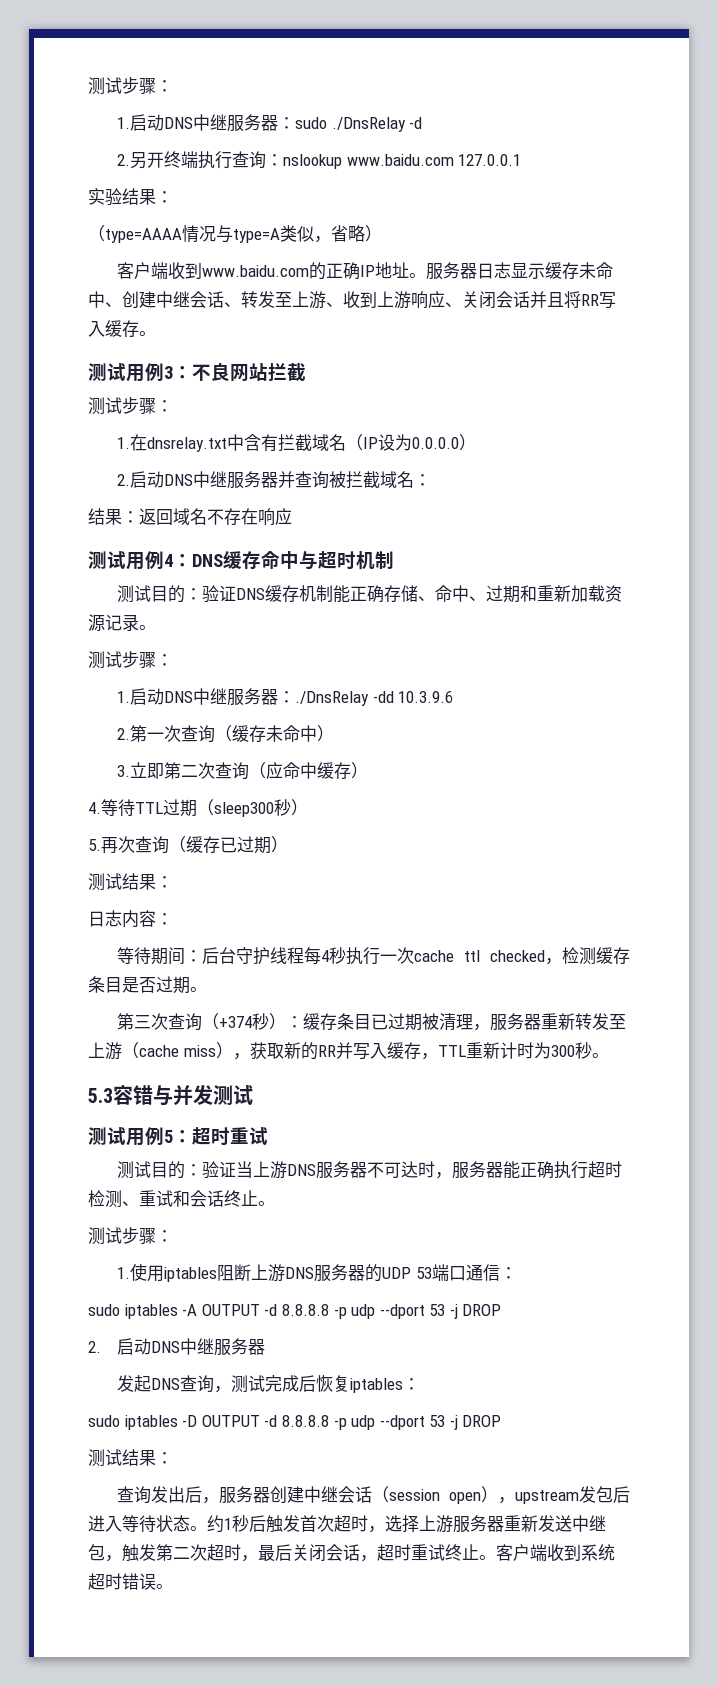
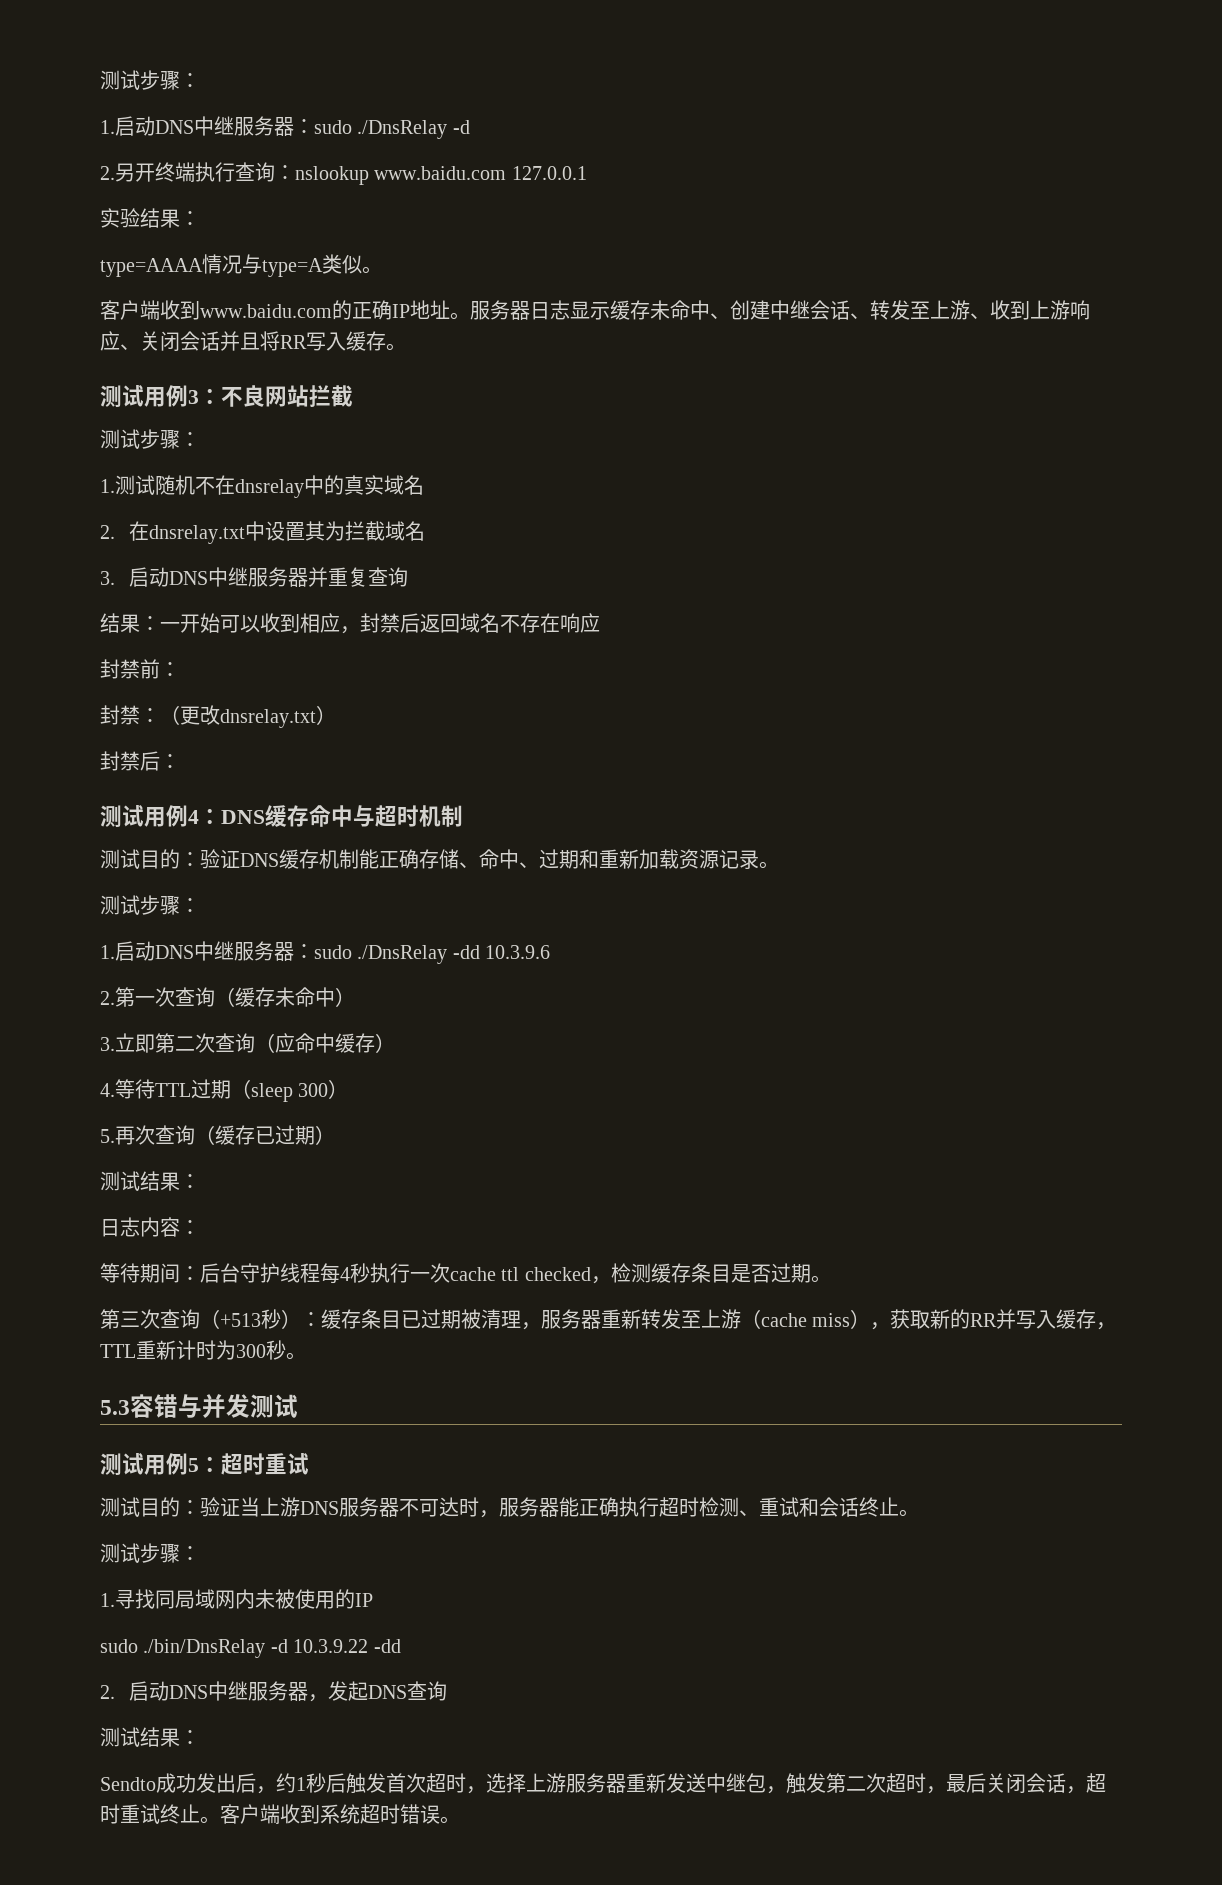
- （type=AAAA情况与type=A类似，省略）
+ type=AAAA情况与type=A类似。
- 1.在dnsrelay.txt中含有拦截域名（IP设为0.0.0.0）
- 2.启动DNS中继服务器并查询被拦截域名：
- 结果：返回域名不存在响应
+ 1.测试随机不在dnsrelay中的真实域名
+ 2.在dnsrelay.txt中设置其为拦截域名
+ 3.启动DNS中继服务器并重复查询
+ 结果：一开始可以收到相应，封禁后返回域名不存在响应
+ 封禁前：
+ 封禁：（更改dnsrelay.txt）
+ 封禁后：
- 1.启动DNS中继服务器：./DnsRelay -dd 10.3.9.6
+ 1.启动DNS中继服务器：sudo ./DnsRelay -dd 10.3.9.6
- 4.等待TTL过期（sleep300秒）
+ 4.等待TTL过期（sleep 300）
- 第三次查询（+374秒）：缓存条目已过期被清理，服务器重新转发至上游（cache miss），获取新的RR并写入缓存，TTL重新计时为300秒。
+ 第三次查询（+513秒）：缓存条目已过期被清理，服务器重新转发至上游（cache miss），获取新的RR并写入缓存，TTL重新计时为300秒。
- 1.使用iptables阻断上游DNS服务器的UDP 53端口通信：
- sudo iptables -A OUTPUT -d 8.8.8.8 -p udp --dport 53 -j DROP
- 2.启动DNS中继服务器
- 发起DNS查询，测试完成后恢复iptables：
- sudo iptables -D OUTPUT -d 8.8.8.8 -p udp --dport 53 -j DROP
+ 1.寻找同局域网内未被使用的IP
+ sudo ./bin/DnsRelay -d 10.3.9.22 -dd
+ 2.启动DNS中继服务器，发起DNS查询
  测试结果：
- 查询发出后，服务器创建中继会话（session open），upstream发包后进入等待状态。约1秒后触发首次超时，选择上游服务器重新发送中继包，触发第二次超时，最后关闭会话，超时重试终止。
+ Sendto成功发出后，约1秒后触发首次超时，选择上游服务器重新发送中继包，触发第二次超时，最后关闭会话，超时重试终止。

